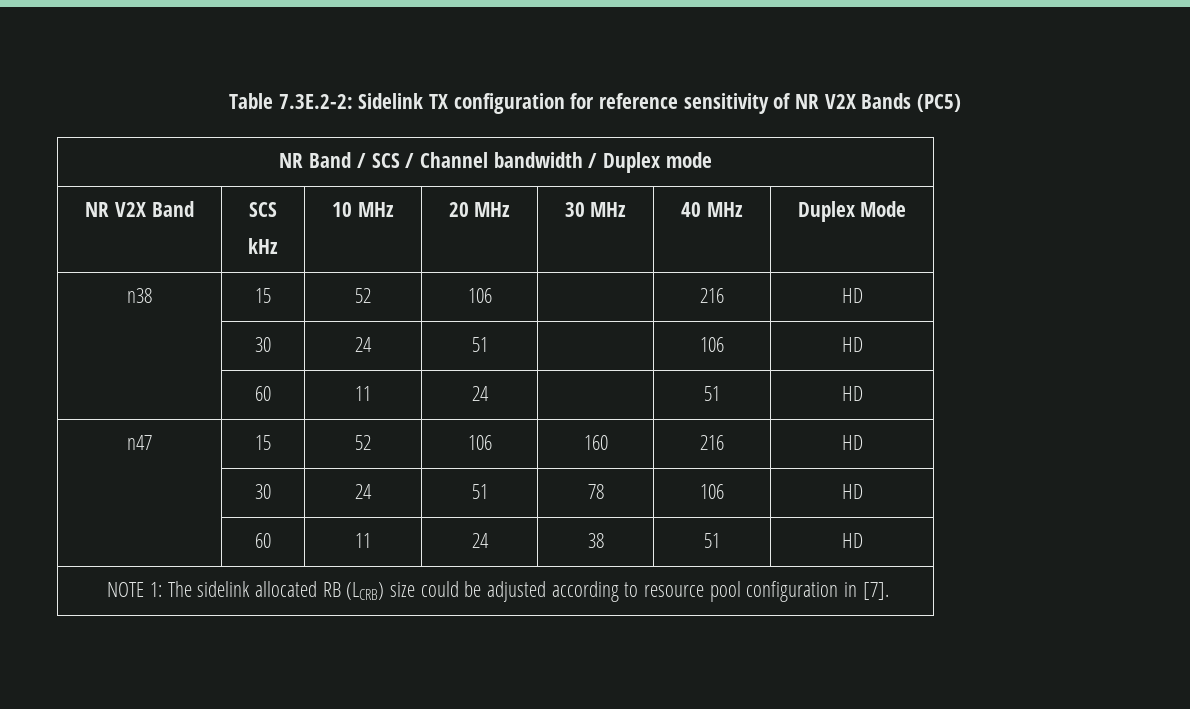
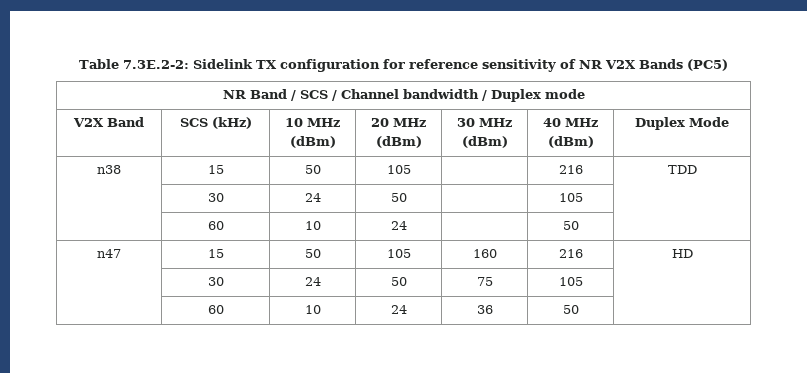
- NR V2X Band | SCS
- kHz | 10 MHz | 20 MHz | 30 MHz | 40 MHz | Duplex Mode
+ V2X Band | SCS (kHz) | 10 MHz
+ (dBm) | 20 MHz
+ (dBm) | 30 MHz
+ (dBm) | 40 MHz
+ (dBm) | Duplex Mode
- n38 | 15 | 52 | 106 | | 216 | HD
- | 30 | 24 | 51 | | 106 | HD
- | 60 | 11 | 24 | | 51 | HD
+ n38 | 15 | 50 | 105 | | 216 | TDD
+ | 30 | 24 | 50 | | 105 |
+ | 60 | 10 | 24 | | 50 |
- n47 | 15 | 52 | 106 | 160 | 216 | HD
+ n47 | 15 | 50 | 105 | 160 | 216 | HD
- | 30 | 24 | 51 | 78 | 106 | HD
- | 60 | 11 | 24 | 38 | 51 | HD
- NOTE 1: The sidelink allocated RB (LCRB) size could be adjusted according to resource pool configuration in [7].
+ | 30 | 24 | 50 | 75 | 105 |
+ | 60 | 10 | 24 | 36 | 50 |

